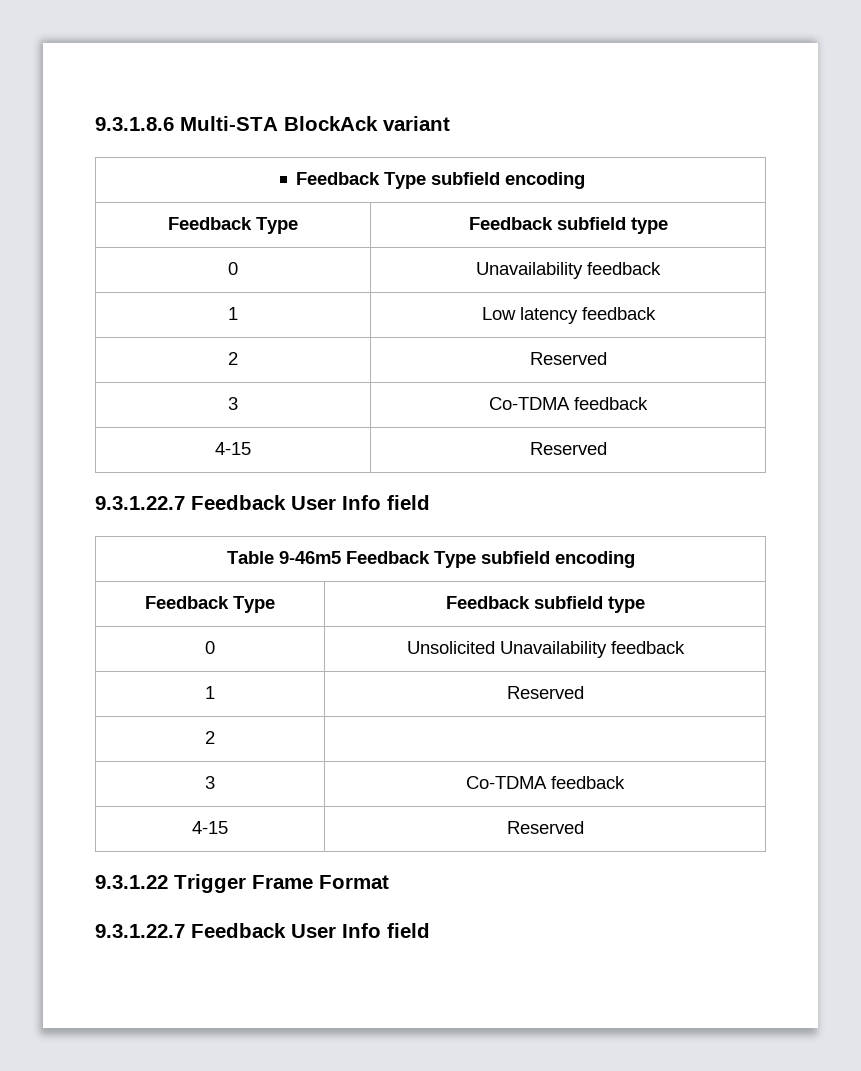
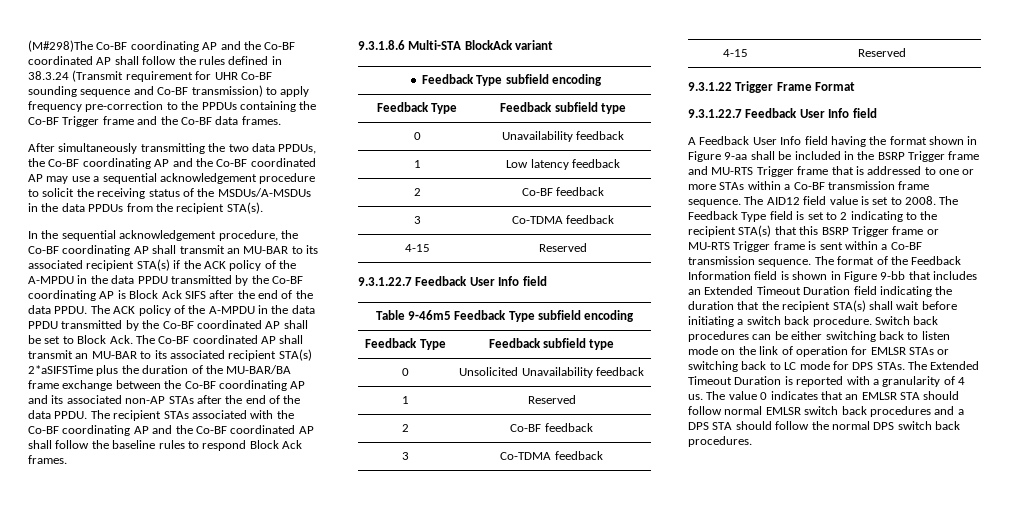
+ (M#298)The Co-BF coordinating AP and the Co-BF coordinated AP shall follow the rules defined in 38.3.24 (Transmit requirement for UHR Co-BF sounding sequence and Co-BF transmission) to apply frequency pre-correction to the PPDUs containing the Co-BF Trigger frame and the Co-BF data frames.
+ After simultaneously transmitting the two data PPDUs, the Co-BF coordinating AP and the Co-BF coordinated AP may use a sequential acknowledgement procedure to solicit the receiving status of the MSDUs/A-MSDUs in the data PPDUs from the recipient STA(s).
+ In the sequential acknowledgement procedure, the Co-BF coordinating AP shall transmit an MU-BAR to its associated recipient STA(s) if the ACK policy of the A-MPDU in the data PPDU transmitted by the Co-BF coordinating AP is Block Ack SIFS after the end of the data PPDU. The ACK policy of the A-MPDU in the data PPDU transmitted by the Co-BF coordinated AP shall be set to Block Ack. The Co-BF coordinated AP shall transmit an MU-BAR to its associated recipient STA(s) 2*aSIFSTime plus the duration of the MU-BAR/BA frame exchange between the Co-BF coordinating AP and its associated non-AP STAs after the end of the data PPDU. The recipient STAs associated with the Co-BF coordinating AP and the Co-BF coordinated AP shall follow the baseline rules to respond Block Ack frames.
  1 | Low latency feedback
- 2 | Reserved
+ 2 | Co-BF feedback
  1 | Reserved
- 2 |
+ 2 | Co-BF feedback
+ A Feedback User Info field having the format shown in Figure 9-aa shall be included in the BSRP Trigger frame and MU-RTS Trigger frame that is addressed to one or more STAs within a Co-BF transmission frame sequence. The AID12 field value is set to 2008. The Feedback Type field is set to 2 indicating to the recipient STA(s) that this BSRP Trigger frame or MU-RTS Trigger frame is sent within a Co-BF transmission sequence. The format of the Feedback Information field is shown in Figure 9-bb that includes an Extended Timeout Duration field indicating the duration that the recipient STA(s) shall wait before initiating a switch back procedure. Switch back procedures can be either switching back to listen mode on the link of operation for EMLSR STAs or switching back to LC mode for DPS STAs. The Extended Timeout Duration is reported with a granularity of 4 us. The value 0 indicates that an EMLSR STA should follow normal EMLSR switch back procedures and a DPS STA should follow the normal DPS switch back procedures.

